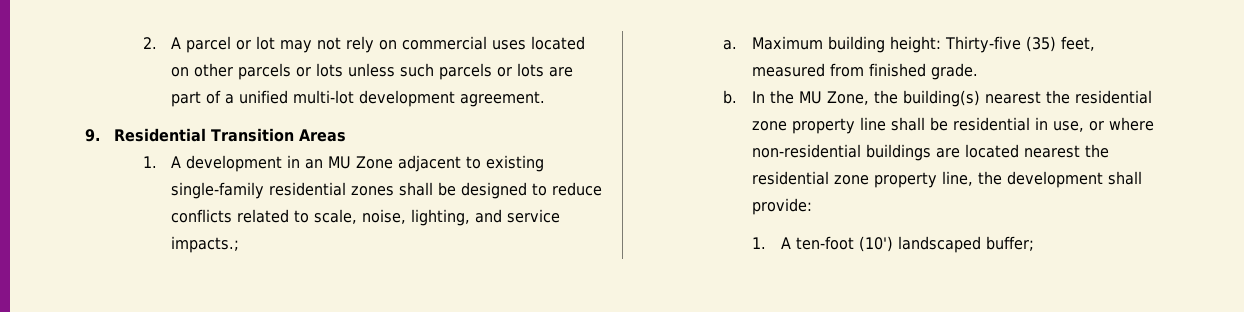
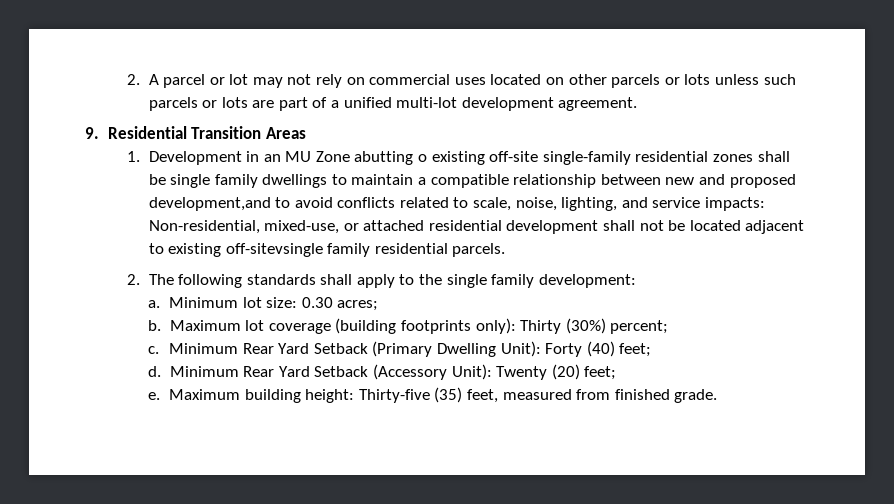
- 1. A development in an MU Zone adjacent to existing single-family residential zones shall be designed to reduce conflicts related to scale, noise, lighting, and service impacts.;
- a.
+ 1. Development in an MU Zone abutting o existing off-site single-family residential zones shall be single family dwellings to maintain a compatible relationship between new and proposed development,and to avoid conflicts related to scale, noise, lighting, and service impacts: Non-residential, mixed-use, or attached residential development shall not be located adjacent to existing off-sitevsingle family residential parcels.
+ 2. The following standards shall apply to the single family development:
+ a. Minimum lot size: 0.30 acres;
+ b. Maximum lot coverage (building footprints only): Thirty (30%) percent;
+ c. Minimum Rear Yard Setback (Primary Dwelling Unit): Forty (40) feet;
+ d. Minimum Rear Yard Setback (Accessory Unit): Twenty (20) feet;
+ e.
- b. In the MU Zone, the building(s) nearest the residential zone property line shall be residential in use, or where non-residential buildings are located nearest the residential zone property line, the development shall provide:
- 1. A ten-foot (10') landscaped buffer;

